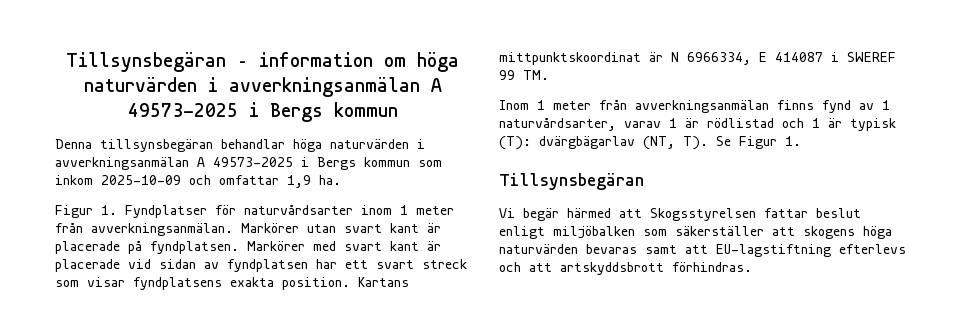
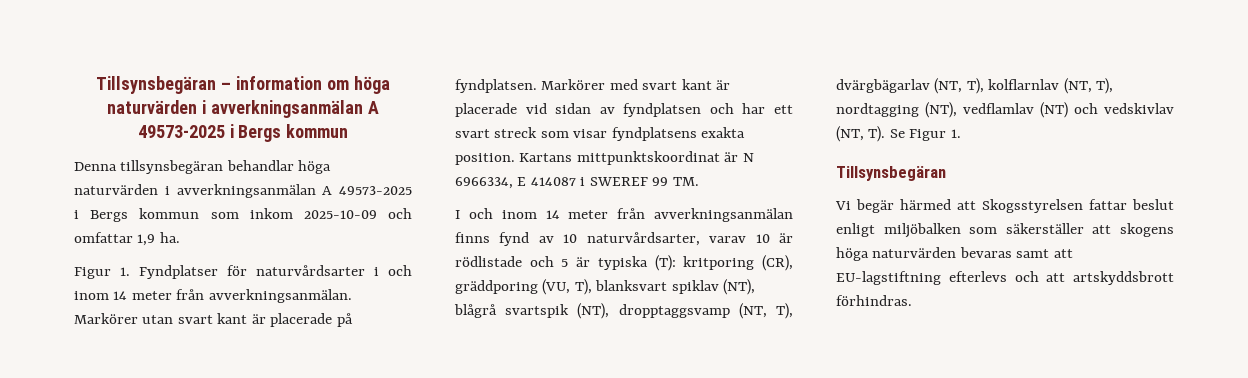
- Figur 1. Fyndplatser för naturvårdsarter inom 1 meter från avverkningsanmälan.
+ Figur 1. Fyndplatser för naturvårdsarter i och inom 14 meter från avverkningsanmälan.
- Markörer med svart kant är placerade vid sidan av fyndplatsen har ett svart streck som visar fyndplatsens exakta position.
+ Markörer med svart kant är placerade vid sidan av fyndplatsen och har ett svart streck som visar fyndplatsens exakta position.
- Inom 1 meter från avverkningsanmälan finns fynd av 1 naturvårdsarter, varav 1 är rödlistad och 1 är typisk (T): dvärgbägarlav (NT, T). Se Figur 1.
+ I och inom 14 meter från avverkningsanmälan finns fynd av 10 naturvårdsarter, varav 10 är rödlistade och 5 är typiska (T): kritporing (CR), gräddporing (VU, T), blanksvart spiklav (NT), blågrå svartspik (NT), dropptaggsvamp (NT, T), dvärgbägarlav (NT, T), kolflarnlav (NT, T), nordtagging (NT), vedflamlav (NT) och vedskivlav (NT, T). Se Figur 1.

